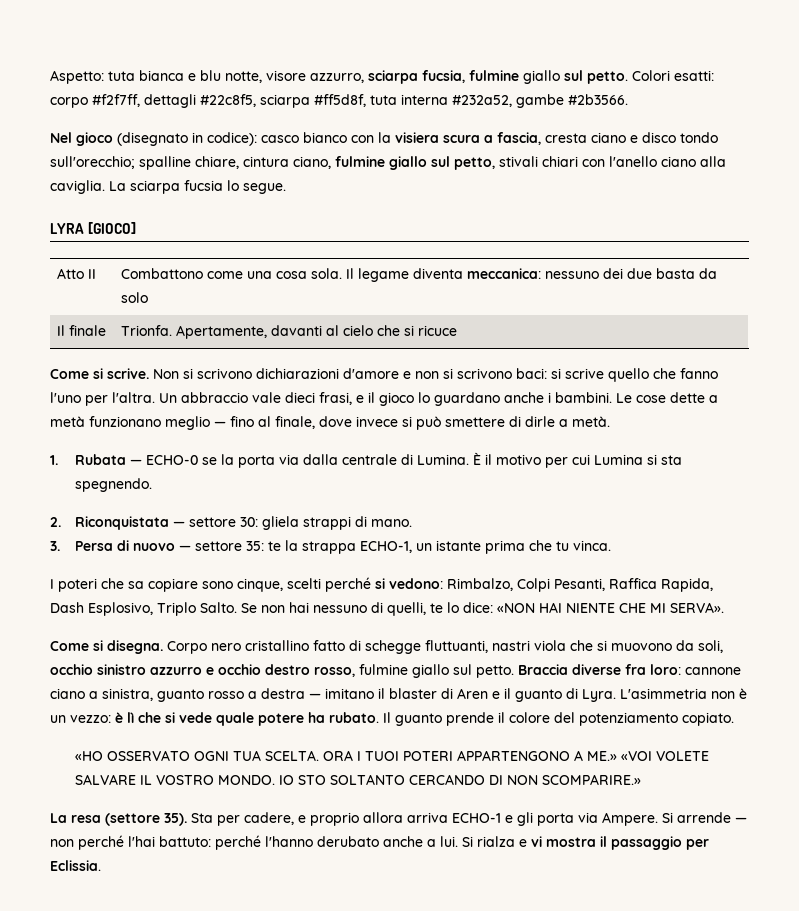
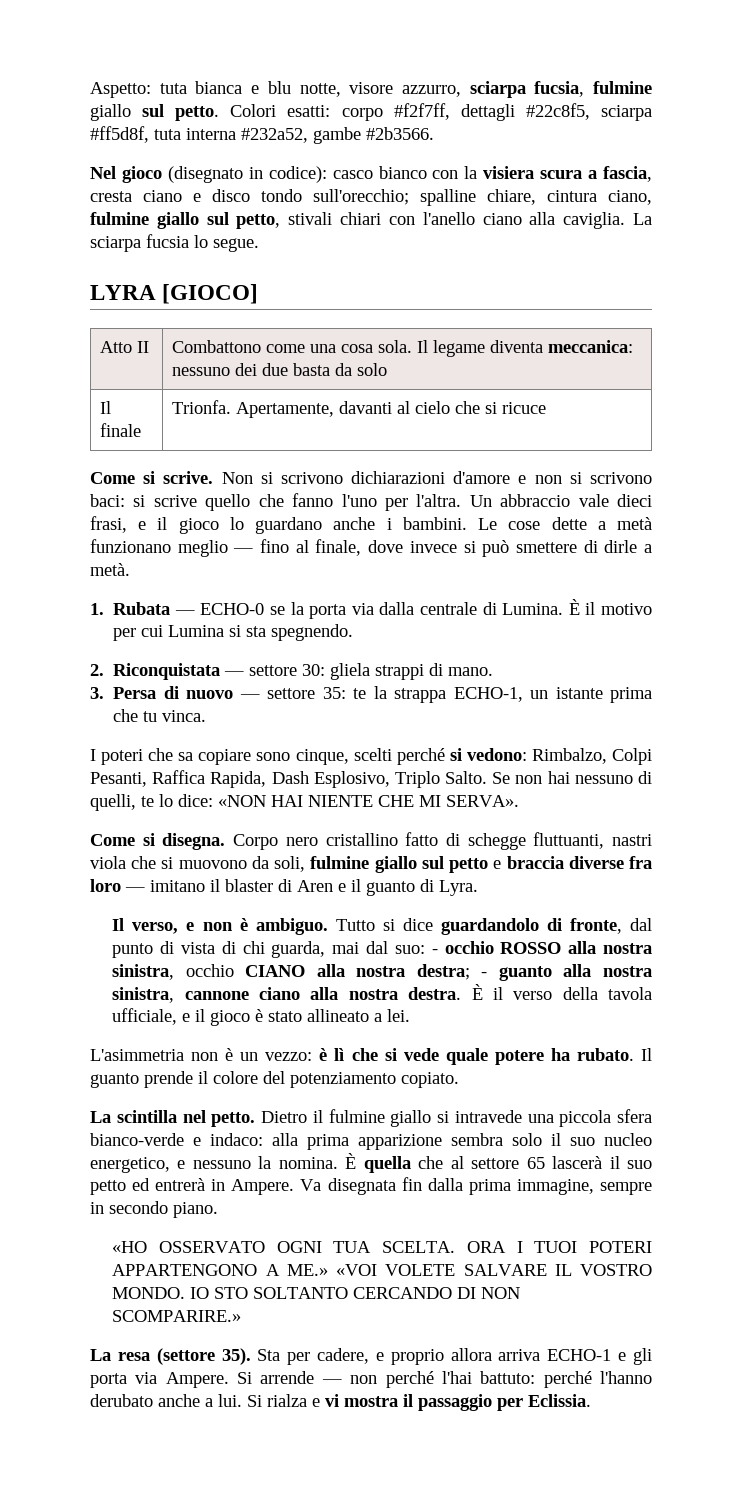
- Corpo nero cristallino fatto di schegge fluttuanti, nastri viola che si muovono da soli, occhio sinistro azzurro e occhio destro rosso, fulmine giallo sul petto. Braccia diverse fra loro: cannone ciano a sinistra, guanto rosso a destra — imitano il blaster di Aren e il guanto di Lyra. L'asimmetria non è un vezzo: è lì che si vede quale potere ha rubato.
+ Corpo nero cristallino fatto di schegge fluttuanti, nastri viola che si muovono da soli, fulmine giallo sul petto e braccia diverse fra loro — imitano il blaster di Aren e il guanto di Lyra.
+ Il verso, e non è ambiguo. Tutto si dice guardandolo di fronte, dal punto di vista di chi guarda, mai dal suo: - occhio ROSSO alla nostra sinistra, occhio CIANO alla nostra destra; - guanto alla nostra sinistra, cannone ciano alla nostra destra. È il verso della tavola ufficiale, e il gioco è stato allineato a lei.
+ L'asimmetria non è un vezzo: è lì che si vede quale potere ha rubato.
+ La scintilla nel petto. Dietro il fulmine giallo si intravede una piccola sfera bianco-verde e indaco: alla prima apparizione sembra solo il suo nucleo energetico, e nessuno la nomina. È quella che al settore 65 lascerà il suo petto ed entrerà in Ampere. Va disegnata fin dalla prima immagine, sempre in secondo piano.

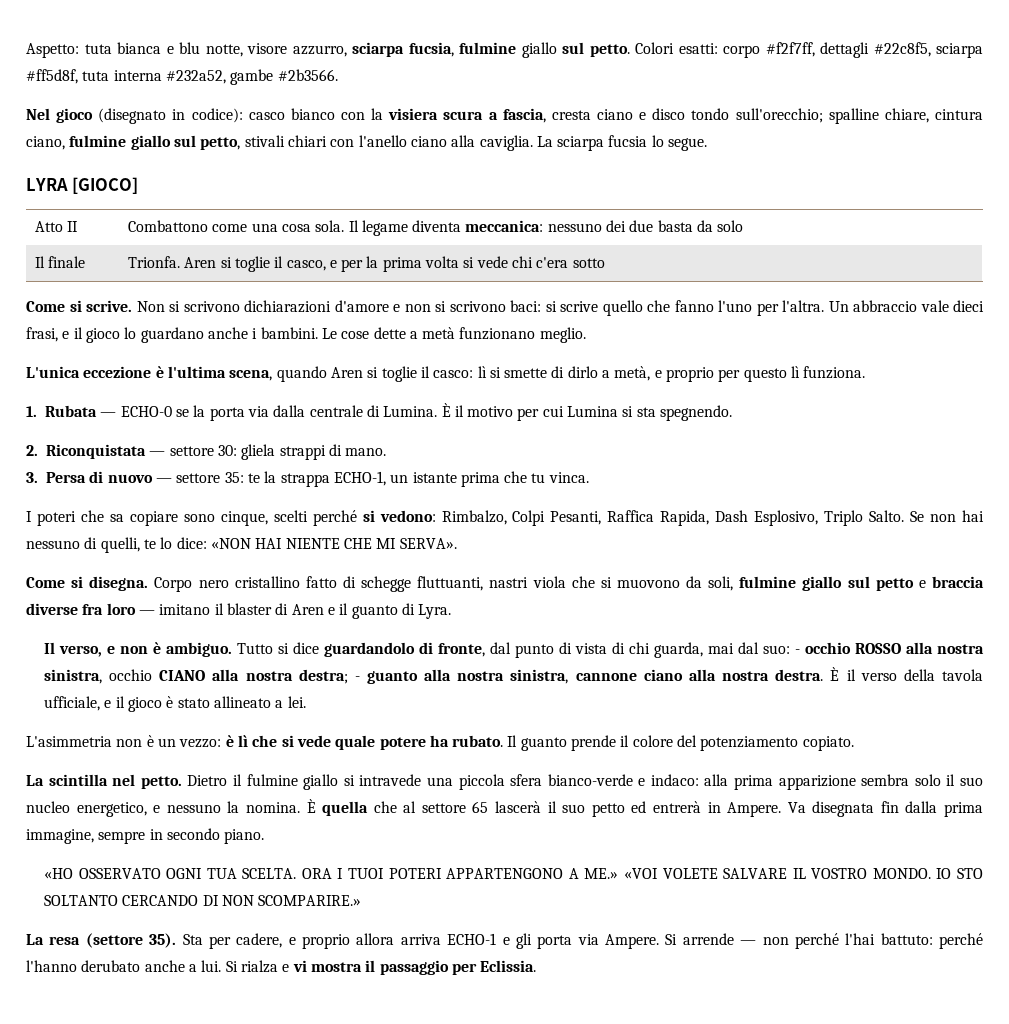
- Il finale | Trionfa. Apertamente, davanti al cielo che si ricuce
+ Il finale | Trionfa. Aren si toglie il casco, e per la prima volta si vede chi c'era sotto
- Le cose dette a metà funzionano meglio — fino al finale, dove invece si può smettere di dirle a metà.
+ Le cose dette a metà funzionano meglio.
+ L'unica eccezione è l'ultima scena, quando Aren si toglie il casco: lì si smette di dirlo a metà, e proprio per questo lì funziona.

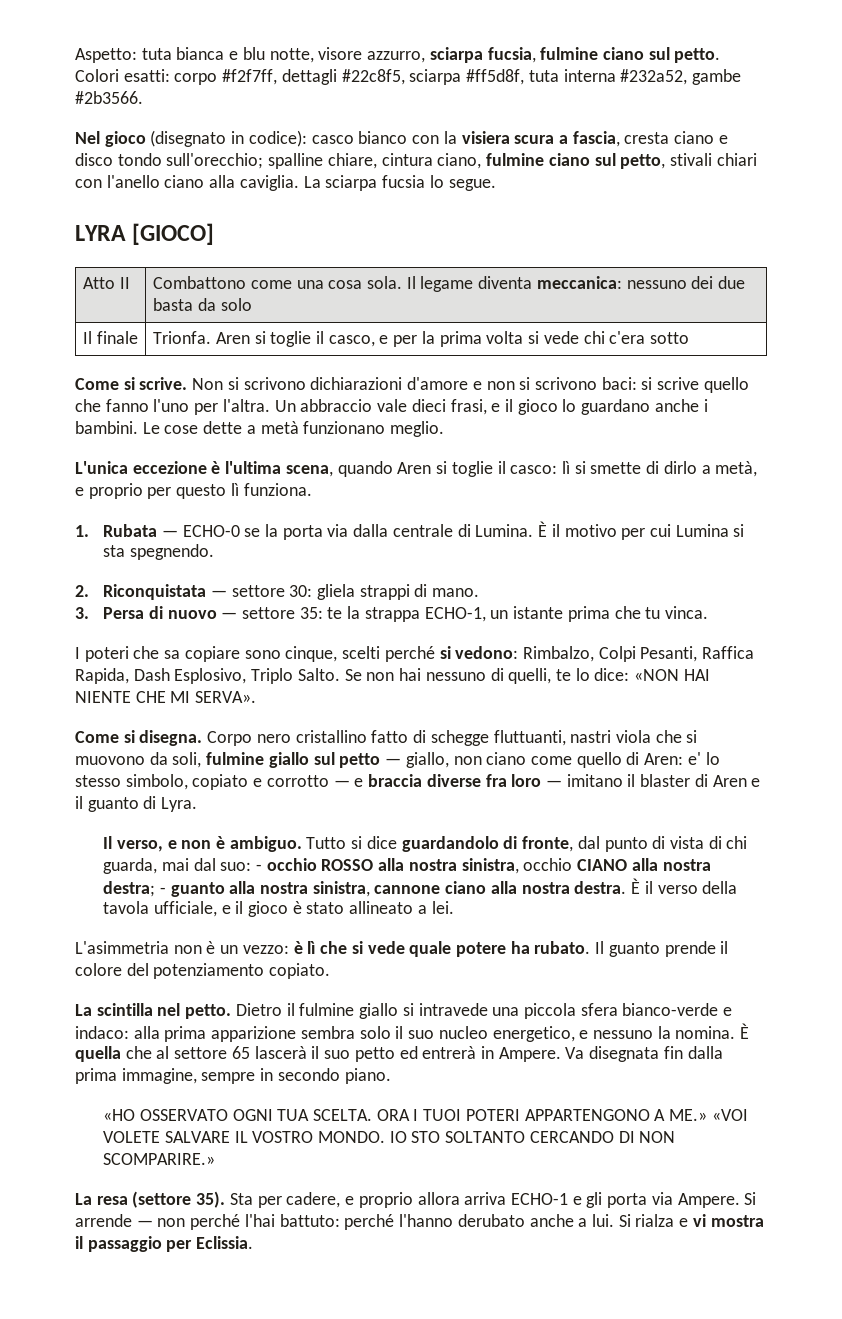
- Aspetto: tuta bianca e blu notte, visore azzurro, sciarpa fucsia, fulmine giallo sul petto.
+ Aspetto: tuta bianca e blu notte, visore azzurro, sciarpa fucsia, fulmine ciano sul petto.
- Nel gioco (disegnato in codice): casco bianco con la visiera scura a fascia, cresta ciano e disco tondo sull'orecchio; spalline chiare, cintura ciano, fulmine giallo sul petto, stivali chiari con l'anello ciano alla caviglia.
+ Nel gioco (disegnato in codice): casco bianco con la visiera scura a fascia, cresta ciano e disco tondo sull'orecchio; spalline chiare, cintura ciano, fulmine ciano sul petto, stivali chiari con l'anello ciano alla caviglia.
- Corpo nero cristallino fatto di schegge fluttuanti, nastri viola che si muovono da soli, fulmine giallo sul petto e braccia diverse fra loro — imitano il blaster di Aren e il guanto di Lyra.
+ Corpo nero cristallino fatto di schegge fluttuanti, nastri viola che si muovono da soli, fulmine giallo sul petto — giallo, non ciano come quello di Aren: e' lo stesso simbolo, copiato e corrotto — e braccia diverse fra loro — imitano il blaster di Aren e il guanto di Lyra.

